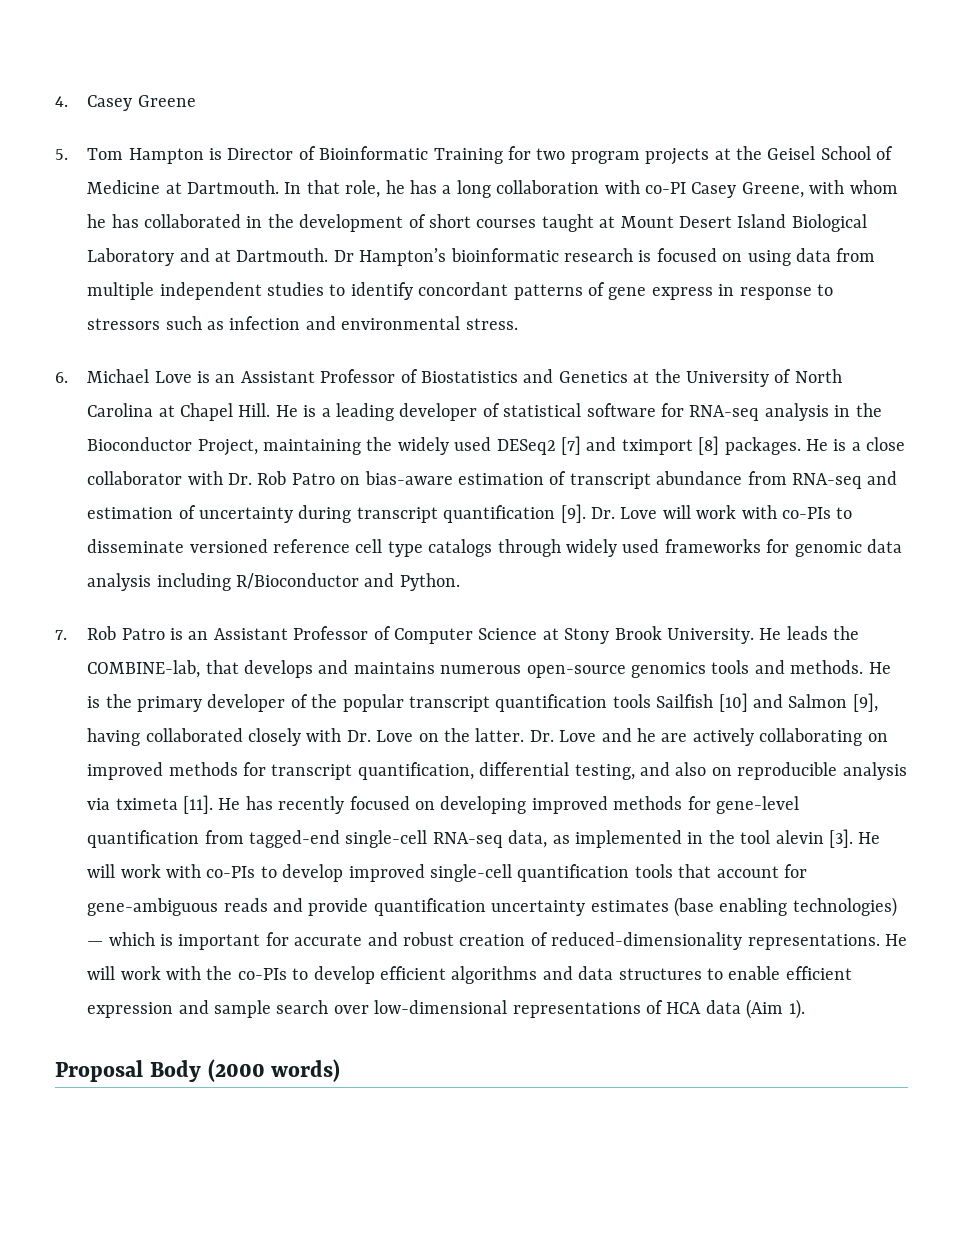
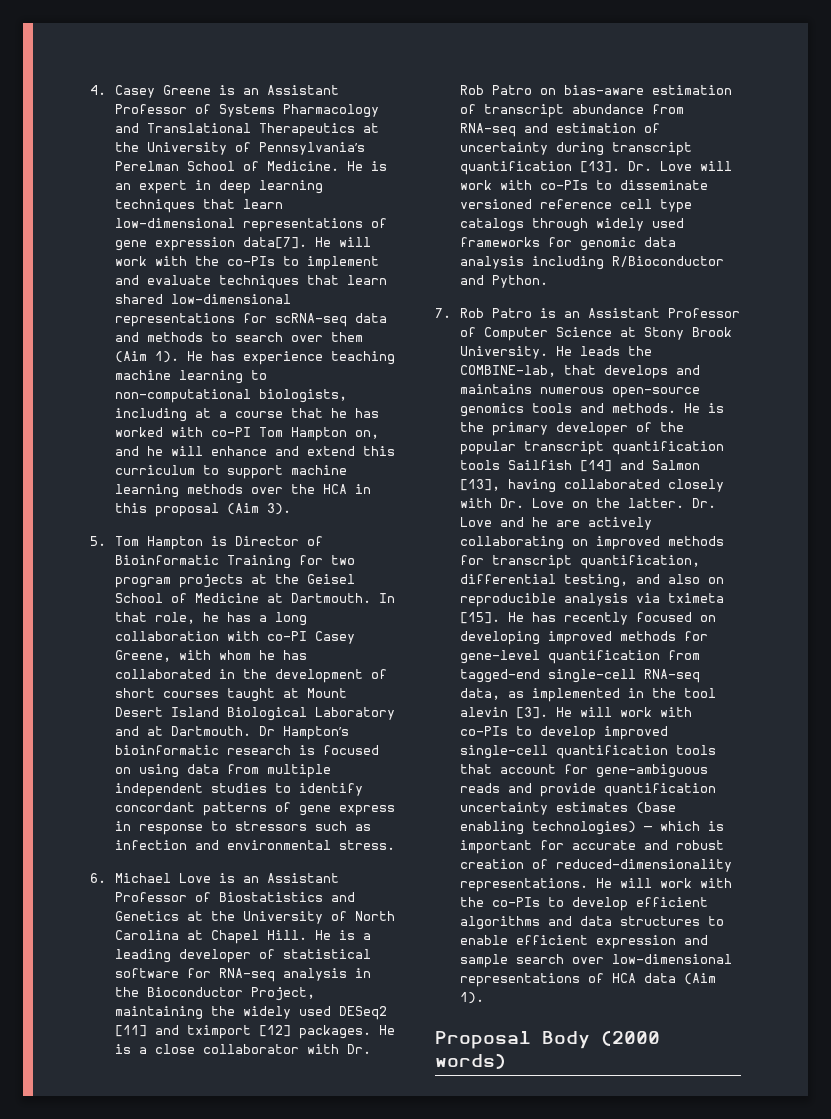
- 4. Casey Greene
+ 4. Casey Greene is an Assistant Professor of Systems Pharmacology and Translational Therapeutics at the University of Pennsylvania’s Perelman School of Medicine. He is an expert in deep learning techniques that learn low-dimensional representations of gene expression data[7]. He will work with the co-PIs to implement and evaluate techniques that learn shared low-dimensional representations for scRNA-seq data and methods to search over them (Aim 1). He has experience teaching machine learning to non-computational biologists, including at a course that he has worked with co-PI Tom Hampton on, and he will enhance and extend this curriculum to support machine learning methods over the HCA in this proposal (Aim 3).
- He is a leading developer of statistical software for RNA-seq analysis in the Bioconductor Project, maintaining the widely used DESeq2 [7] and tximport [8] packages.
+ He is a leading developer of statistical software for RNA-seq analysis in the Bioconductor Project, maintaining the widely used DESeq2 [11] and tximport [12] packages.
- He is a close collaborator with Dr. Rob Patro on bias-aware estimation of transcript abundance from RNA-seq and estimation of uncertainty during transcript quantification [9].
+ He is a close collaborator with Dr. Rob Patro on bias-aware estimation of transcript abundance from RNA-seq and estimation of uncertainty during transcript quantification [13].
- He is the primary developer of the popular transcript quantification tools Sailfish [10] and Salmon [9], having collaborated closely with Dr. Love on the latter.
+ He is the primary developer of the popular transcript quantification tools Sailfish [14] and Salmon [13], having collaborated closely with Dr. Love on the latter.
- Dr. Love and he are actively collaborating on improved methods for transcript quantification, differential testing, and also on reproducible analysis via tximeta [11].
+ Dr. Love and he are actively collaborating on improved methods for transcript quantification, differential testing, and also on reproducible analysis via tximeta [15].

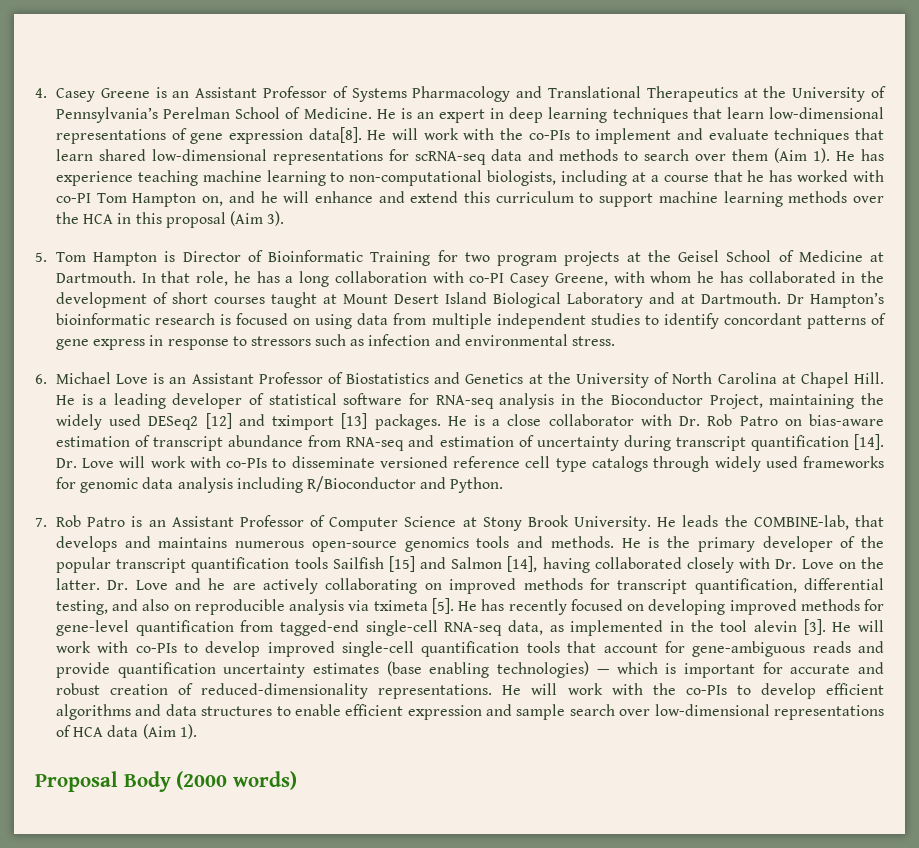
- He is an expert in deep learning techniques that learn low-dimensional representations of gene expression data[7].
+ He is an expert in deep learning techniques that learn low-dimensional representations of gene expression data[8].
- He is a leading developer of statistical software for RNA-seq analysis in the Bioconductor Project, maintaining the widely used DESeq2 [11] and tximport [12] packages.
+ He is a leading developer of statistical software for RNA-seq analysis in the Bioconductor Project, maintaining the widely used DESeq2 [12] and tximport [13] packages.
- He is a close collaborator with Dr. Rob Patro on bias-aware estimation of transcript abundance from RNA-seq and estimation of uncertainty during transcript quantification [13].
+ He is a close collaborator with Dr. Rob Patro on bias-aware estimation of transcript abundance from RNA-seq and estimation of uncertainty during transcript quantification [14].
- He is the primary developer of the popular transcript quantification tools Sailfish [14] and Salmon [13], having collaborated closely with Dr. Love on the latter.
+ He is the primary developer of the popular transcript quantification tools Sailfish [15] and Salmon [14], having collaborated closely with Dr. Love on the latter.
- Dr. Love and he are actively collaborating on improved methods for transcript quantification, differential testing, and also on reproducible analysis via tximeta [15].
+ Dr. Love and he are actively collaborating on improved methods for transcript quantification, differential testing, and also on reproducible analysis via tximeta [5].

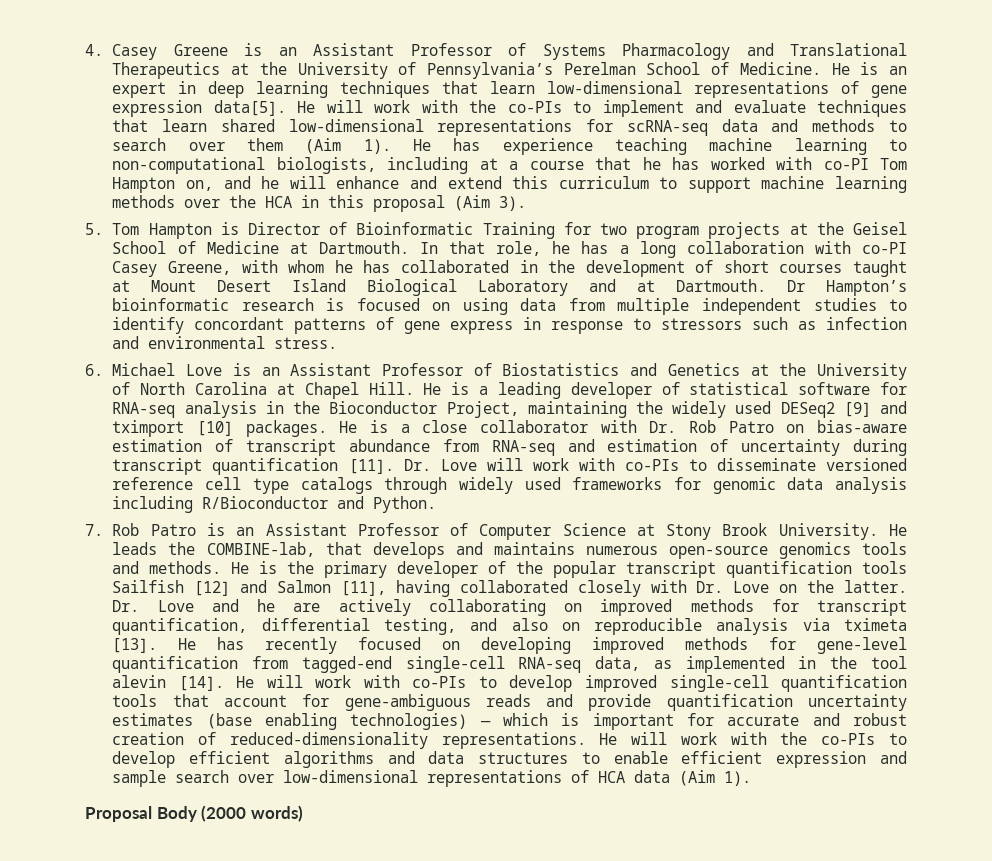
- He is an expert in deep learning techniques that learn low-dimensional representations of gene expression data[8].
+ He is an expert in deep learning techniques that learn low-dimensional representations of gene expression data[5].
- He is a leading developer of statistical software for RNA-seq analysis in the Bioconductor Project, maintaining the widely used DESeq2 [12] and tximport [13] packages.
+ He is a leading developer of statistical software for RNA-seq analysis in the Bioconductor Project, maintaining the widely used DESeq2 [9] and tximport [10] packages.
- He is a close collaborator with Dr. Rob Patro on bias-aware estimation of transcript abundance from RNA-seq and estimation of uncertainty during transcript quantification [14].
+ He is a close collaborator with Dr. Rob Patro on bias-aware estimation of transcript abundance from RNA-seq and estimation of uncertainty during transcript quantification [11].
- He is the primary developer of the popular transcript quantification tools Sailfish [15] and Salmon [14], having collaborated closely with Dr. Love on the latter.
+ He is the primary developer of the popular transcript quantification tools Sailfish [12] and Salmon [11], having collaborated closely with Dr. Love on the latter.
- Dr. Love and he are actively collaborating on improved methods for transcript quantification, differential testing, and also on reproducible analysis via tximeta [5].
+ Dr. Love and he are actively collaborating on improved methods for transcript quantification, differential testing, and also on reproducible analysis via tximeta [13].
- He has recently focused on developing improved methods for gene-level quantification from tagged-end single-cell RNA-seq data, as implemented in the tool alevin [3].
+ He has recently focused on developing improved methods for gene-level quantification from tagged-end single-cell RNA-seq data, as implemented in the tool alevin [14].

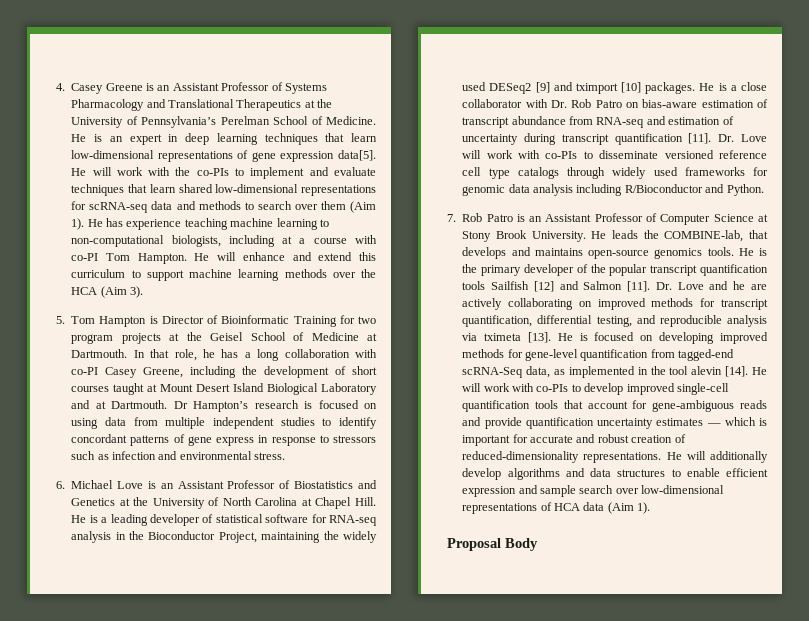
- He has experience teaching machine learning to non-computational biologists, including at a course that he has worked with co-PI Tom Hampton on, and he will enhance and extend this curriculum to support machine learning methods over the HCA in this proposal (Aim 3).
+ He has experience teaching machine learning to non-computational biologists, including at a course with co-PI Tom Hampton. He will enhance and extend this curriculum to support machine learning methods over the HCA (Aim 3).
- In that role, he has a long collaboration with co-PI Casey Greene, with whom he has collaborated in the development of short courses taught at Mount Desert Island Biological Laboratory and at Dartmouth.
+ In that role, he has a long collaboration with co-PI Casey Greene, including the development of short courses taught at Mount Desert Island Biological Laboratory and at Dartmouth.
- Dr Hampton’s bioinformatic research is focused on using data from multiple independent studies to identify concordant patterns of gene express in response to stressors such as infection and environmental stress.
+ Dr Hampton’s research is focused on using data from multiple independent studies to identify concordant patterns of gene express in response to stressors such as infection and environmental stress.
- He leads the COMBINE-lab, that develops and maintains numerous open-source genomics tools and methods.
+ He leads the COMBINE-lab, that develops and maintains open-source genomics tools.
- He is the primary developer of the popular transcript quantification tools Sailfish [12] and Salmon [11], having collaborated closely with Dr. Love on the latter.
+ He is the primary developer of the popular transcript quantification tools Sailfish [12] and Salmon [11].
- Dr. Love and he are actively collaborating on improved methods for transcript quantification, differential testing, and also on reproducible analysis via tximeta [13].
+ Dr. Love and he are actively collaborating on improved methods for transcript quantification, differential testing, and reproducible analysis via tximeta [13].
- He has recently focused on developing improved methods for gene-level quantification from tagged-end single-cell RNA-seq data, as implemented in the tool alevin [14].
+ He is focused on developing improved methods for gene-level quantification from tagged-end scRNA-Seq data, as implemented in the tool alevin [14].
- He will work with co-PIs to develop improved single-cell quantification tools that account for gene-ambiguous reads and provide quantification uncertainty estimates (base enabling technologies) — which is important for accurate and robust creation of reduced-dimensionality representations.
+ He will work with co-PIs to develop improved single-cell quantification tools that account for gene-ambiguous reads and provide quantification uncertainty estimates — which is important for accurate and robust creation of reduced-dimensionality representations.
- He will work with the co-PIs to develop efficient algorithms and data structures to enable efficient expression and sample search over low-dimensional representations of HCA data (Aim 1).
+ He will additionally develop algorithms and data structures to enable efficient expression and sample search over low-dimensional representations of HCA data (Aim 1).
- Proposal Body (2000 words)
+ Proposal Body

